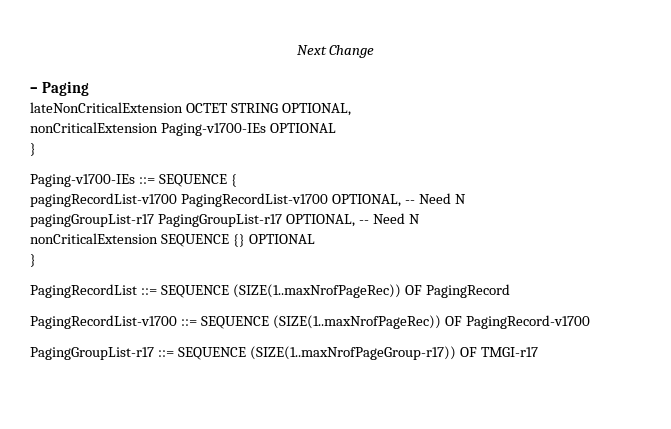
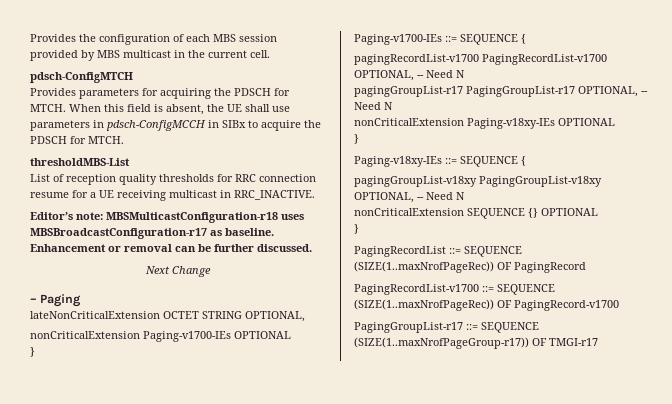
+ Provides the configuration of each MBS session provided by MBS multicast in the current cell.
+ pdsch-ConfigMTCH
+ Provides parameters for acquiring the PDSCH for MTCH. When this field is absent, the UE shall use parameters in pdsch-ConfigMCCH in SIBx to acquire the PDSCH for MTCH.
+ thresholdMBS-List
+ List of reception quality thresholds for RRC connection resume for a UE receiving multicast in RRC_INACTIVE.
+ Editor’s note: MBSMulticastConfiguration-r18 uses MBSBroadcastConfiguration-r17 as baseline. Enhancement or removal can be further discussed.
+ nonCriticalExtension Paging-v18xy-IEs OPTIONAL
+ }
+ Paging-v18xy-IEs ::= SEQUENCE {
+ pagingGroupList-v18xy PagingGroupList-v18xy OPTIONAL, -- Need N

